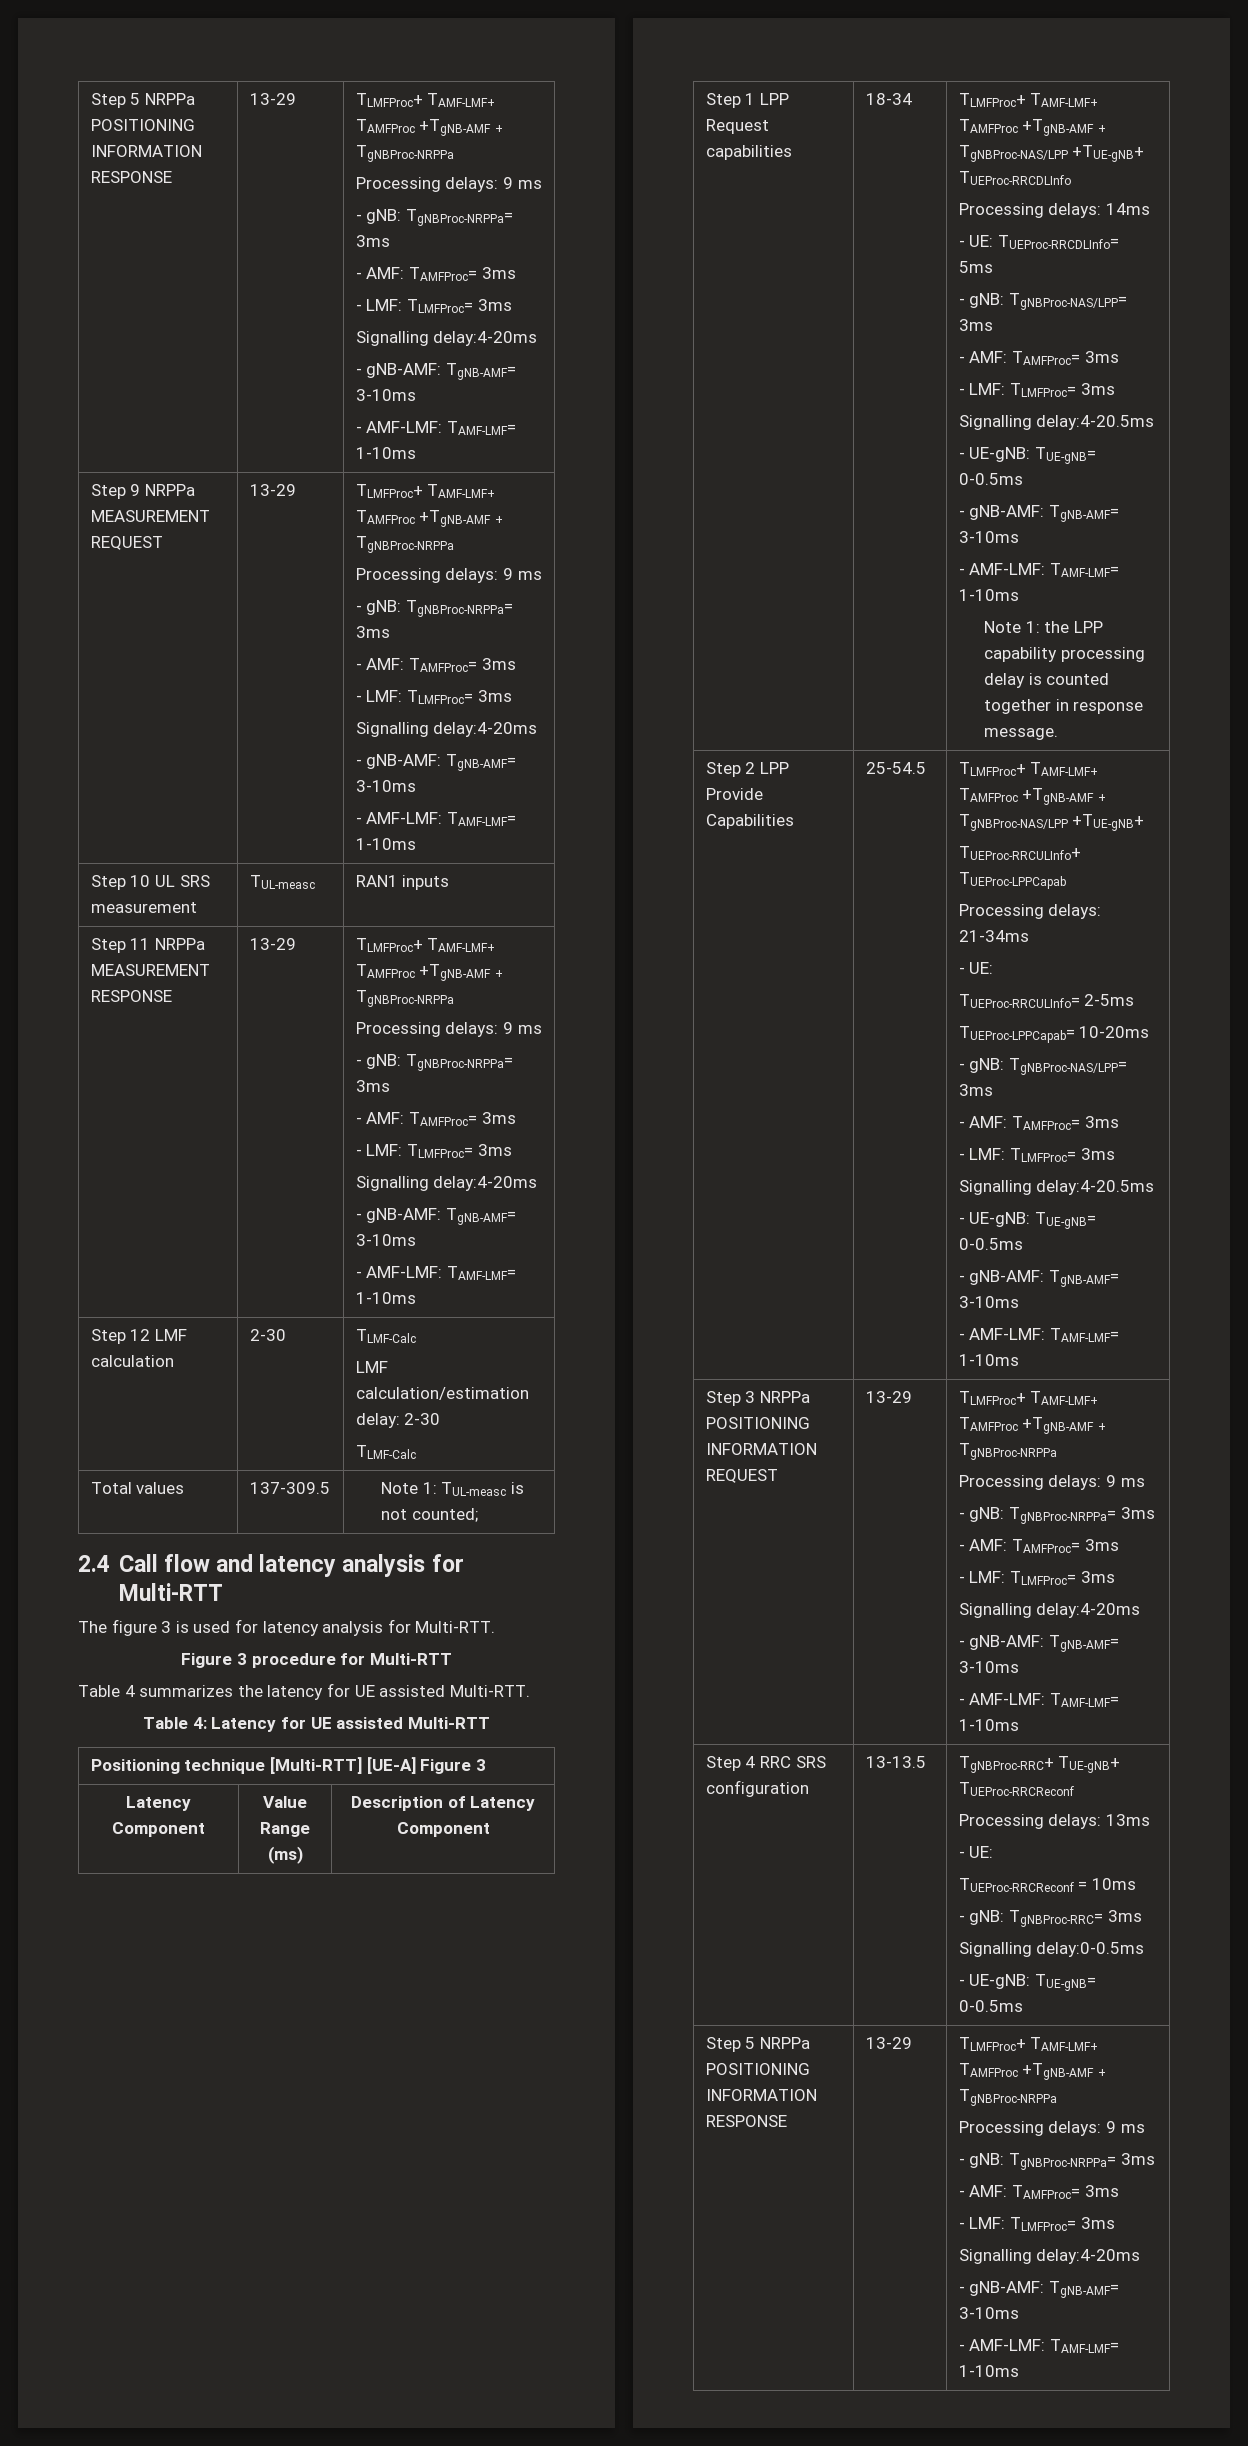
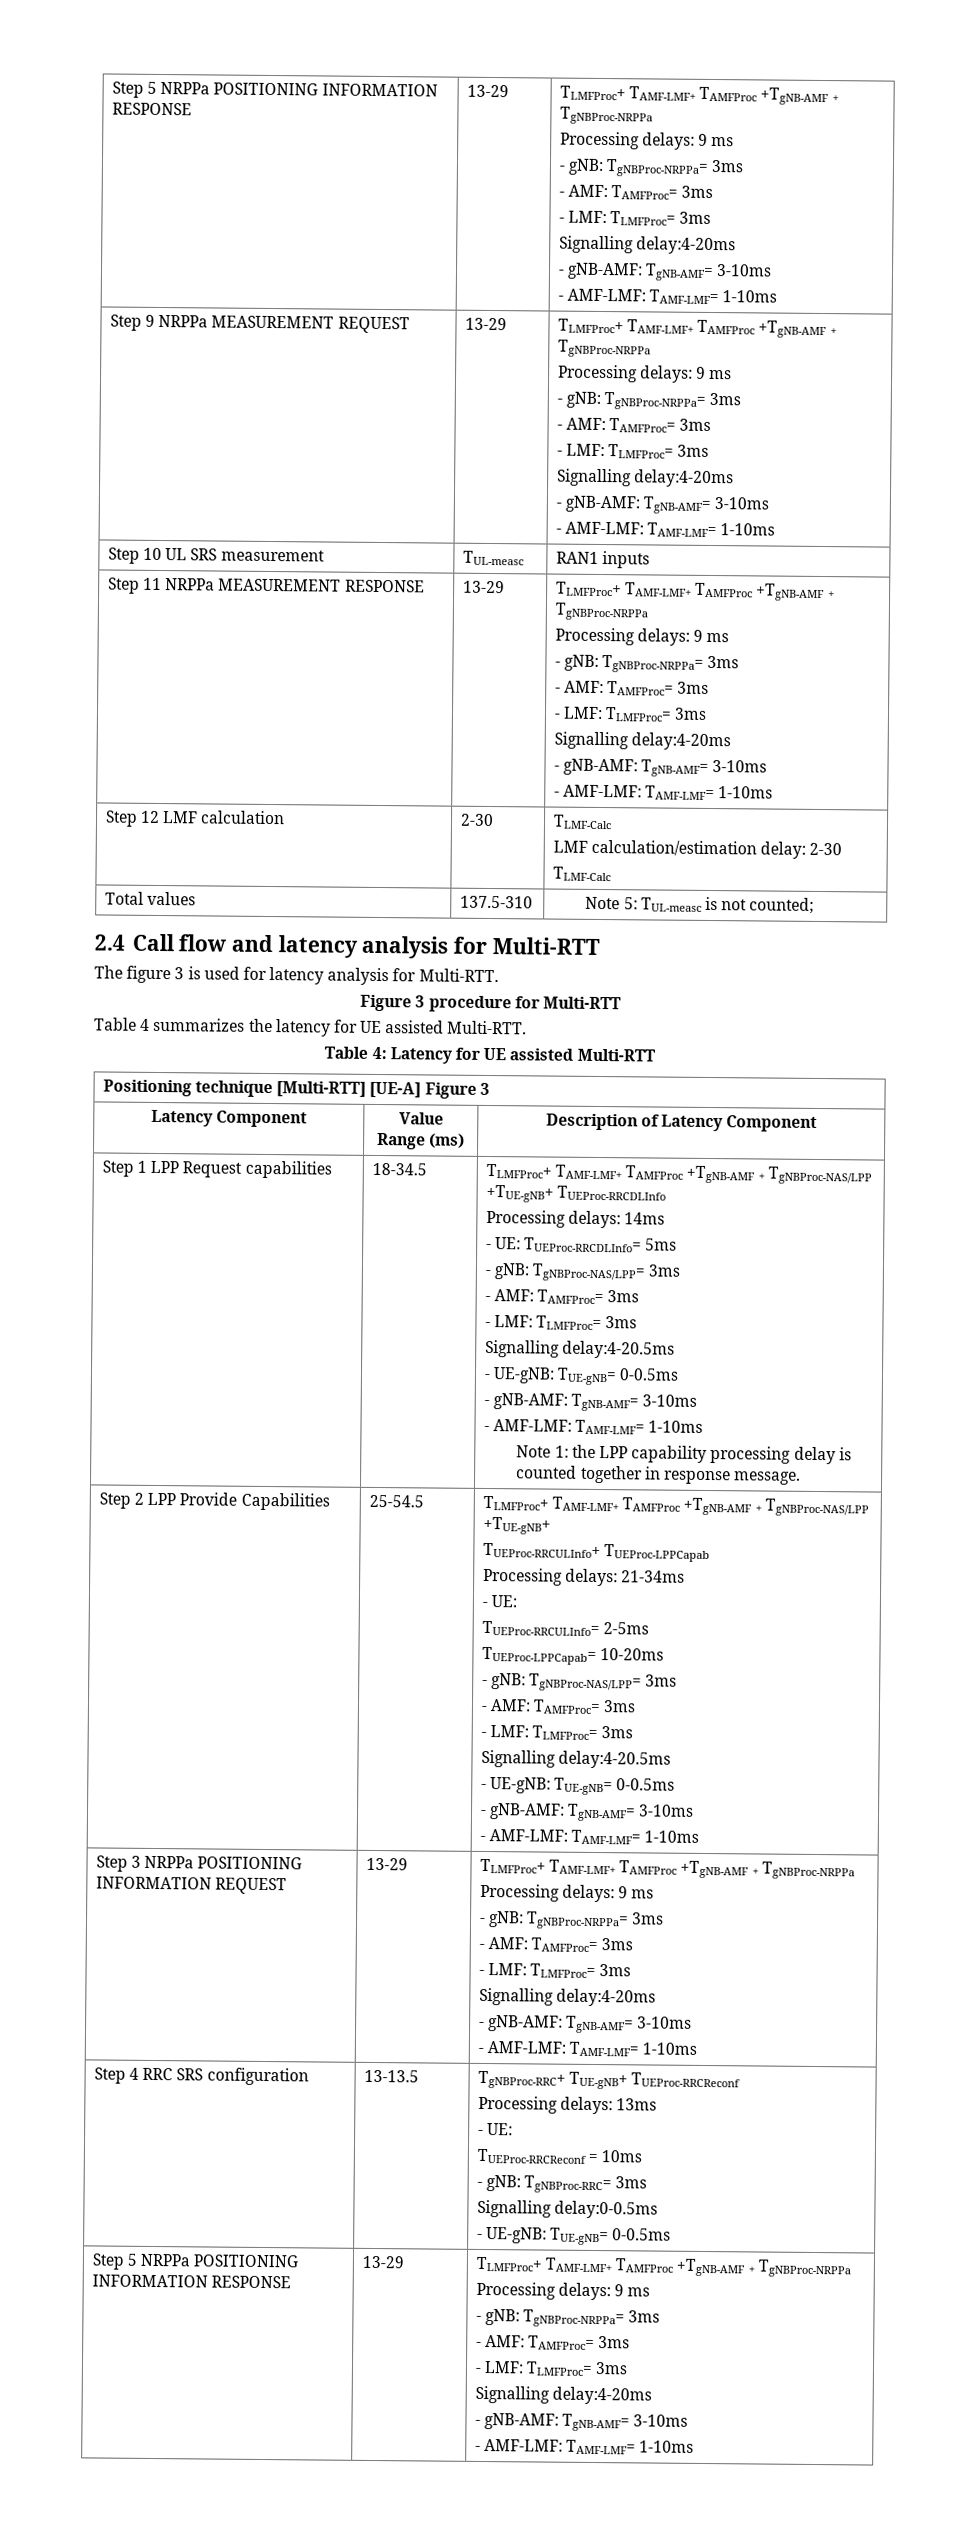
- Total values | 137-309.5 | Note 1: TUL-measc is not counted;
+ Total values | 137.5-310 | Note 5: TUL-measc is not counted;
- 18-34
+ 18-34.5

